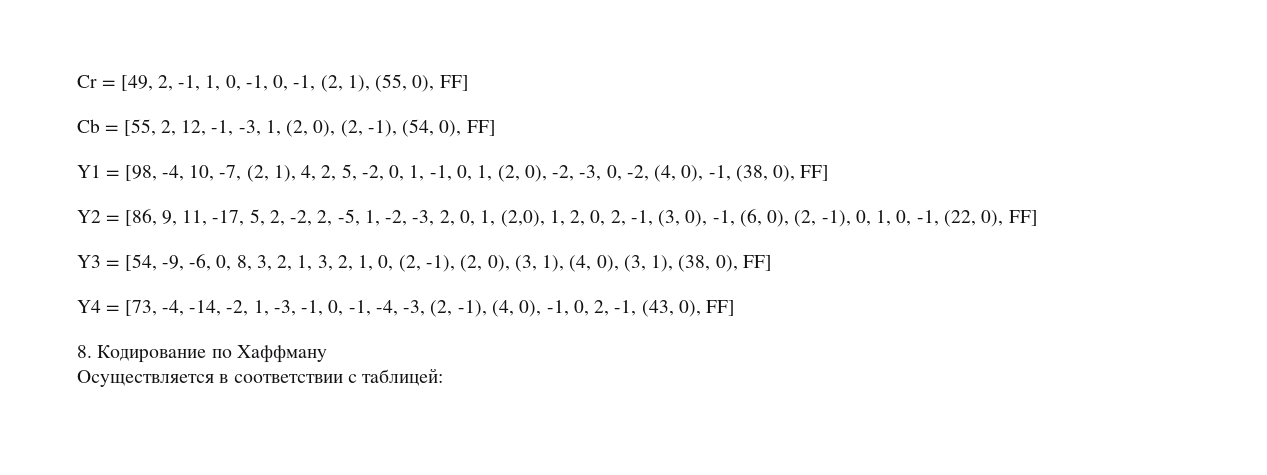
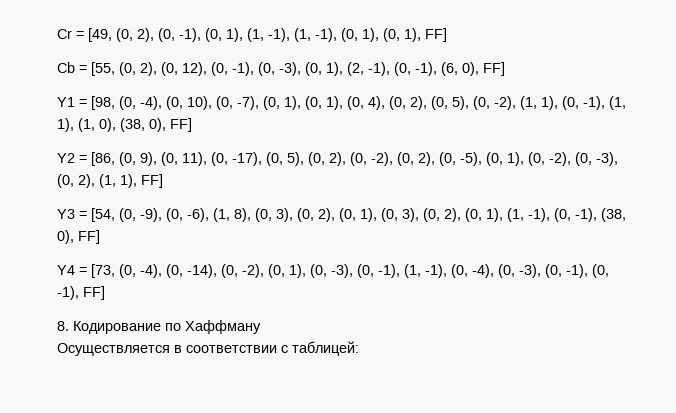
- Cr = [49, 2, -1, 1, 0, -1, 0, -1, (2, 1), (55, 0), FF]
- Cb = [55, 2, 12, -1, -3, 1, (2, 0), (2, -1), (54, 0), FF]
+ Cr = [49, (0, 2), (0, -1), (0, 1), (1, -1), (1, -1), (0, 1), (0, 1), FF]
+ Cb = [55, (0, 2), (0, 12), (0, -1), (0, -3), (0, 1), (2, -1), (0, -1), (6, 0), FF]
- Y1 = [98, -4, 10, -7, (2, 1), 4, 2, 5, -2, 0, 1, -1, 0, 1, (2, 0), -2, -3, 0, -2, (4, 0), -1, (38, 0), FF]
+ Y1 = [98, (0, -4), (0, 10), (0, -7), (0, 1), (0, 1), (0, 4), (0, 2), (0, 5), (0, -2), (1, 1), (0, -1), (1, 1), (1, 0), (38, 0), FF]
- Y2 = [86, 9, 11, -17, 5, 2, -2, 2, -5, 1, -2, -3, 2, 0, 1, (2,0), 1, 2, 0, 2, -1, (3, 0), -1, (6, 0), (2, -1), 0, 1, 0, -1, (22, 0), FF]
- Y3 = [54, -9, -6, 0, 8, 3, 2, 1, 3, 2, 1, 0, (2, -1), (2, 0), (3, 1), (4, 0), (3, 1), (38, 0), FF]
+ Y2 = [86, (0, 9), (0, 11), (0, -17), (0, 5), (0, 2), (0, -2), (0, 2), (0, -5), (0, 1), (0, -2), (0, -3), (0, 2), (1, 1), FF]
+ Y3 = [54, (0, -9), (0, -6), (1, 8), (0, 3), (0, 2), (0, 1), (0, 3), (0, 2), (0, 1), (1, -1), (0, -1), (38, 0), FF]
- Y4 = [73, -4, -14, -2, 1, -3, -1, 0, -1, -4, -3, (2, -1), (4, 0), -1, 0, 2, -1, (43, 0), FF]
+ Y4 = [73, (0, -4), (0, -14), (0, -2), (0, 1), (0, -3), (0, -1), (1, -1), (0, -4), (0, -3), (0, -1), (0, -1), FF]

